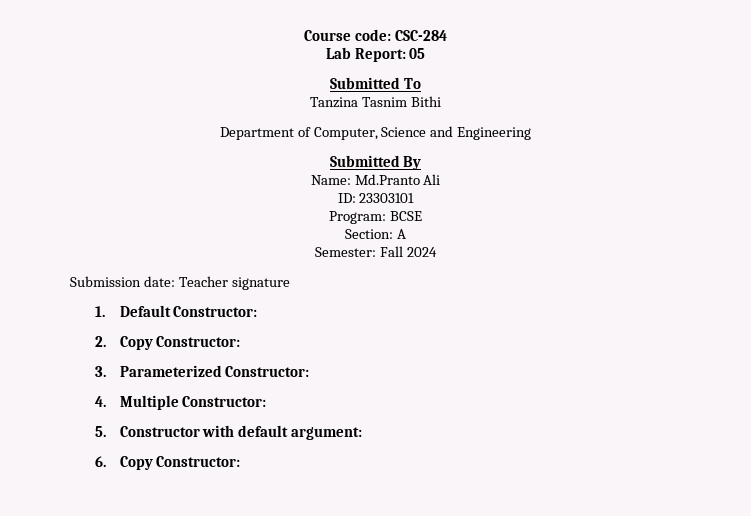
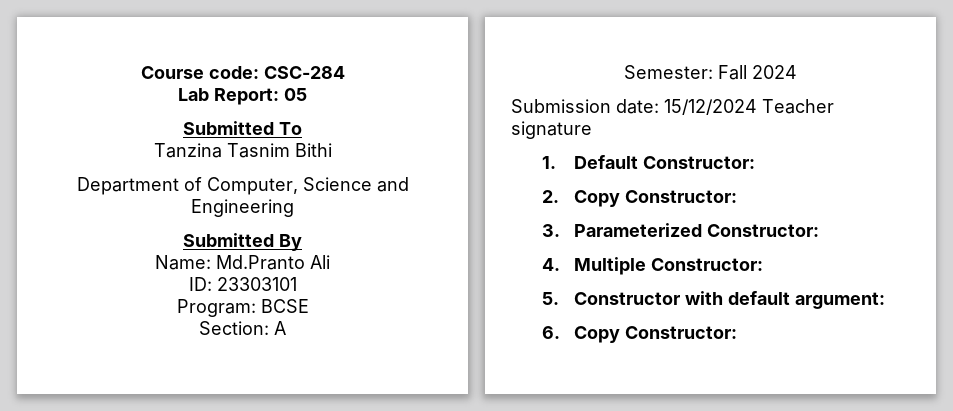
- Submission date: Teacher signature
+ Submission date: 15/12/2024 Teacher signature

